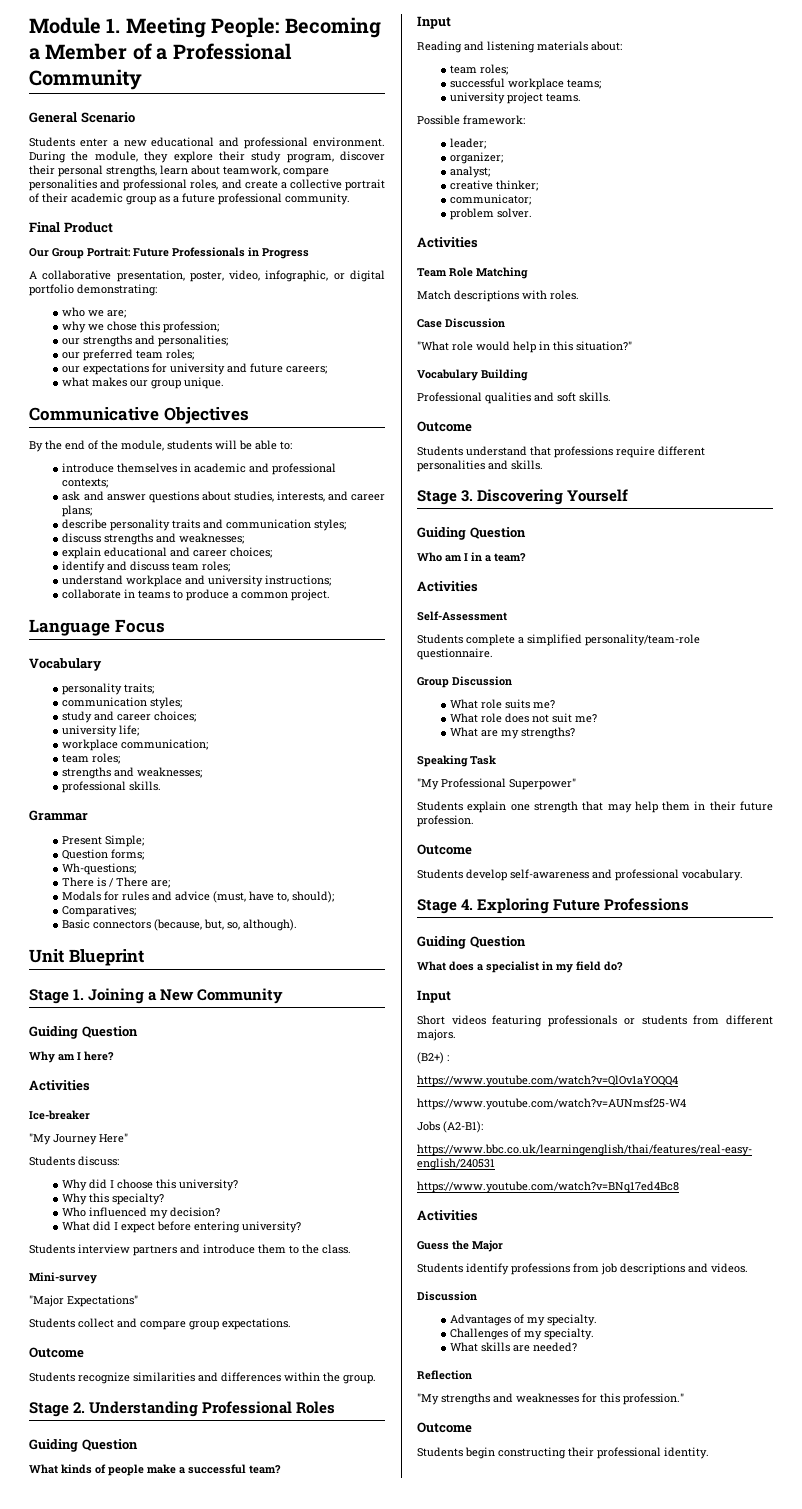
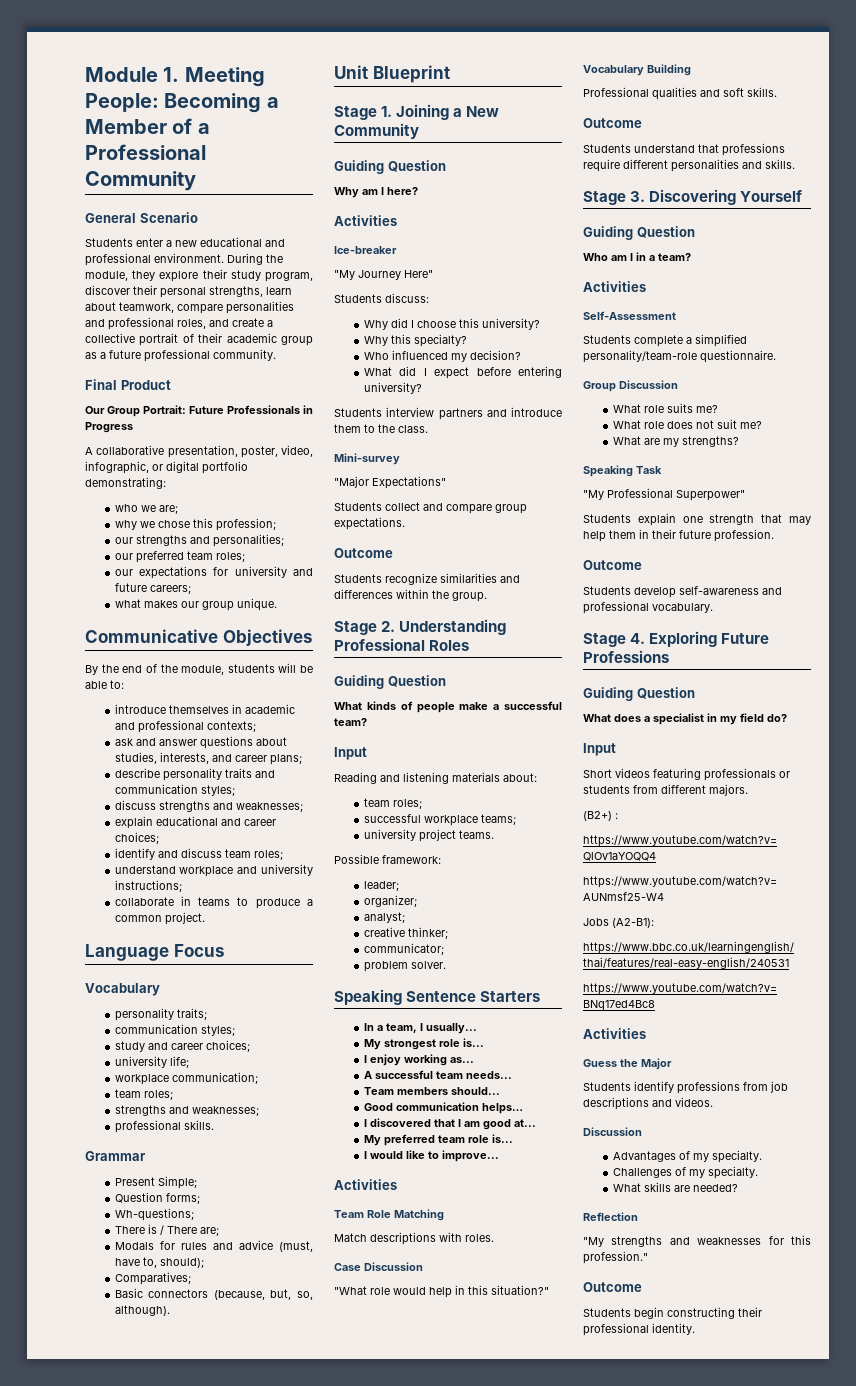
+ Speaking Sentence Starters
+ In a team, I usually...
+ My strongest role is...
+ I enjoy working as...
+ A successful team needs...
+ Team members should...
+ Good communication helps…
+ I discovered that I am good at...
+ My preferred team role is...
+ I would like to improve...

